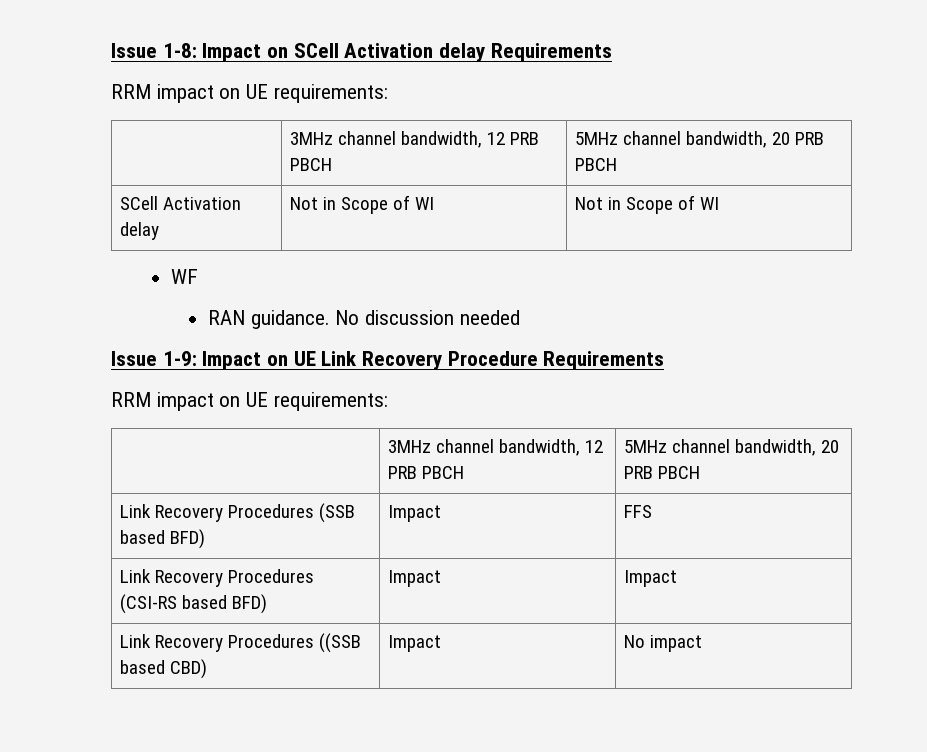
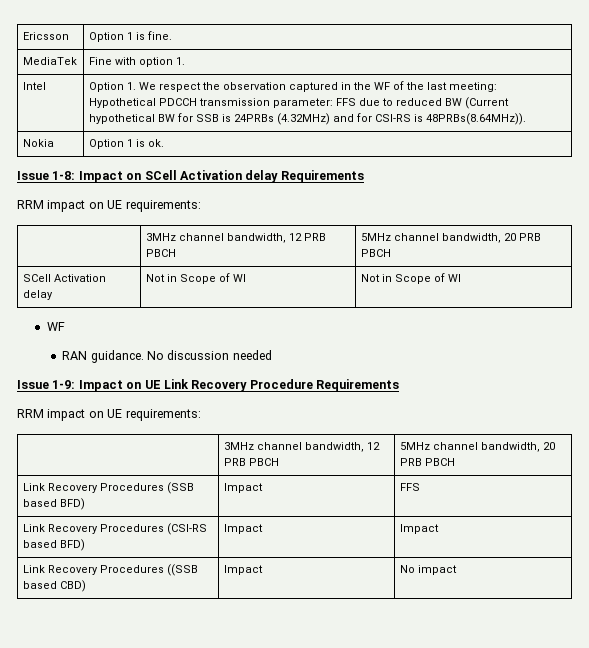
+ Ericsson | Option 1 is fine.
+ MediaTek | Fine with option 1.
+ Intel | Option 1. We respect the observation captured in the WF of the last meeting: Hypothetical PDCCH transmission parameter: FFS due to reduced BW (Current hypothetical BW for SSB is 24PRBs (4.32MHz) and for CSI-RS is 48PRBs(8.64MHz)).
+ Nokia | Option 1 is ok.

